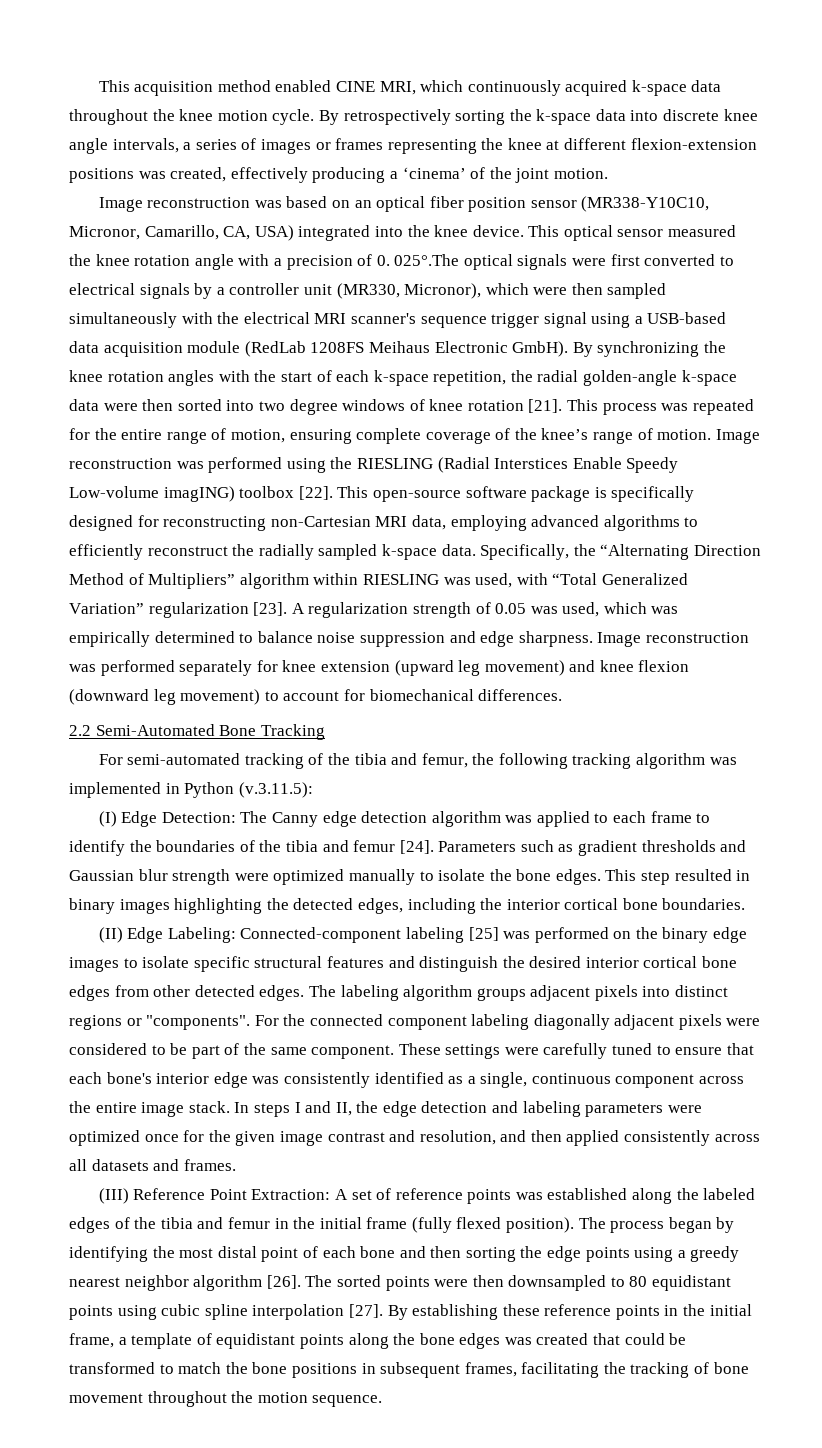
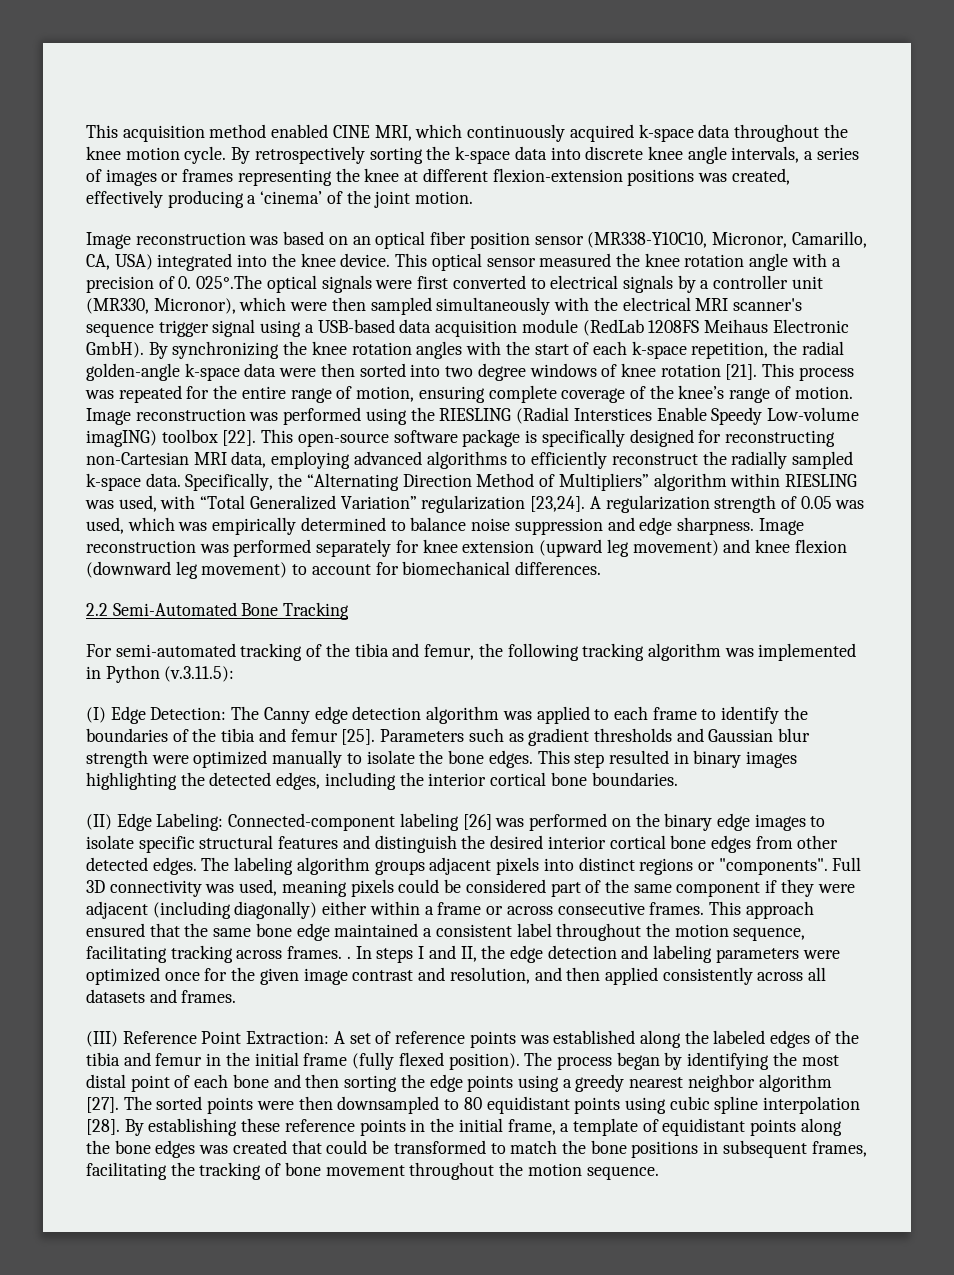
- Specifically, the “Alternating Direction Method of Multipliers” algorithm within RIESLING was used, with “Total Generalized Variation” regularization [23].
+ Specifically, the “Alternating Direction Method of Multipliers” algorithm within RIESLING was used, with “Total Generalized Variation” regularization [23,24].
- (I) Edge Detection: The Canny edge detection algorithm was applied to each frame to identify the boundaries of the tibia and femur [24].
+ (I) Edge Detection: The Canny edge detection algorithm was applied to each frame to identify the boundaries of the tibia and femur [25].
- (II) Edge Labeling: Connected-component labeling [25] was performed on the binary edge images to isolate specific structural features and distinguish the desired interior cortical bone edges from other detected edges.
+ (II) Edge Labeling: Connected-component labeling [26] was performed on the binary edge images to isolate specific structural features and distinguish the desired interior cortical bone edges from other detected edges.
- For the connected component labeling diagonally adjacent pixels were considered to be part of the same component. These settings were carefully tuned to ensure that each bone's interior edge was consistently identified as a single, continuous component across the entire image stack.
+ Full 3D connectivity was used, meaning pixels could be considered part of the same component if they were adjacent (including diagonally) either within a frame or across consecutive frames. This approach ensured that the same bone edge maintained a consistent label throughout the motion sequence, facilitating tracking across frames. .
- The process began by identifying the most distal point of each bone and then sorting the edge points using a greedy nearest neighbor algorithm [26].
+ The process began by identifying the most distal point of each bone and then sorting the edge points using a greedy nearest neighbor algorithm [27].
- The sorted points were then downsampled to 80 equidistant points using cubic spline interpolation [27].
+ The sorted points were then downsampled to 80 equidistant points using cubic spline interpolation [28].

